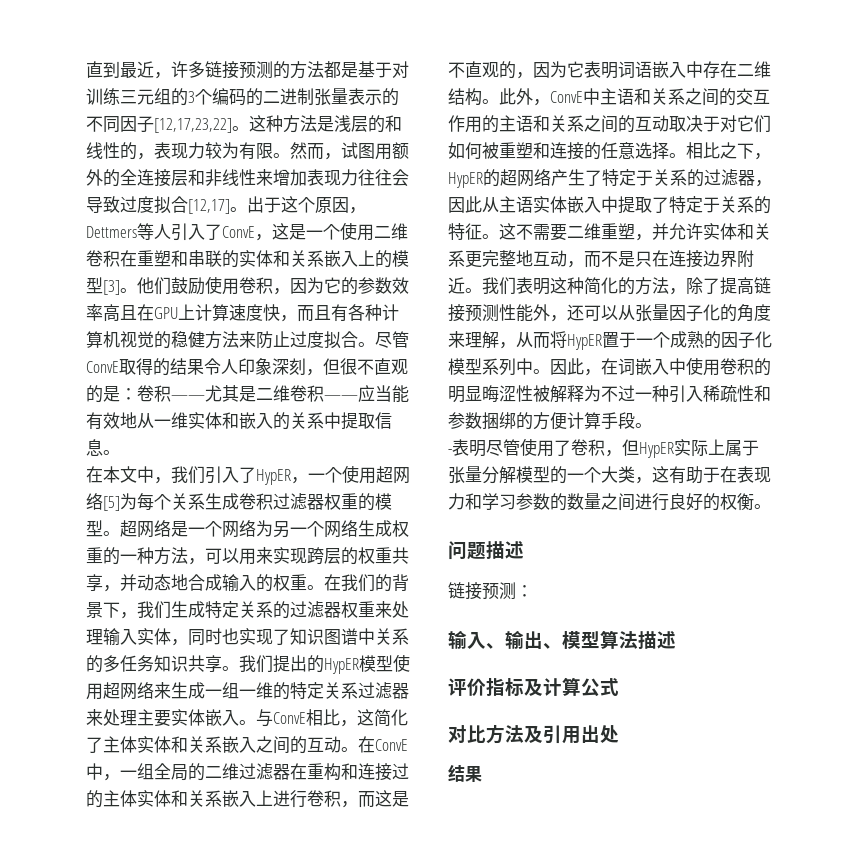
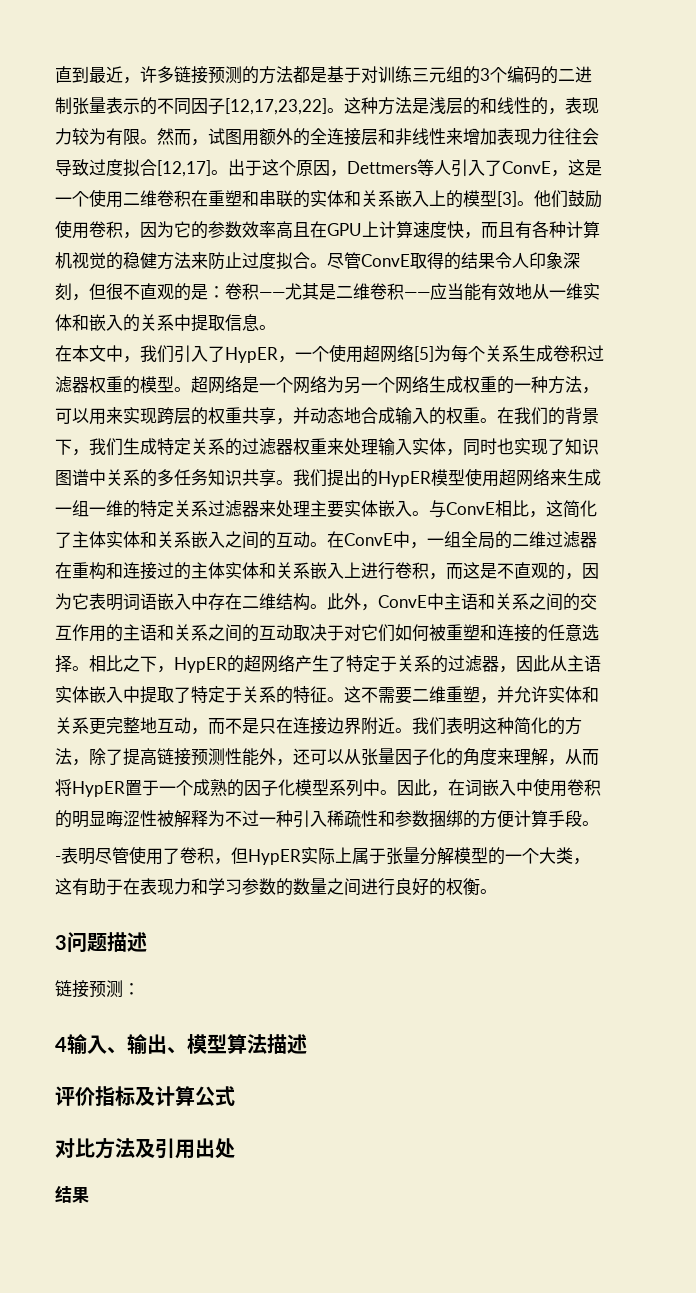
- 问题描述
+ 3问题描述
- 输入、输出、模型算法描述
+ 4输入、输出、模型算法描述

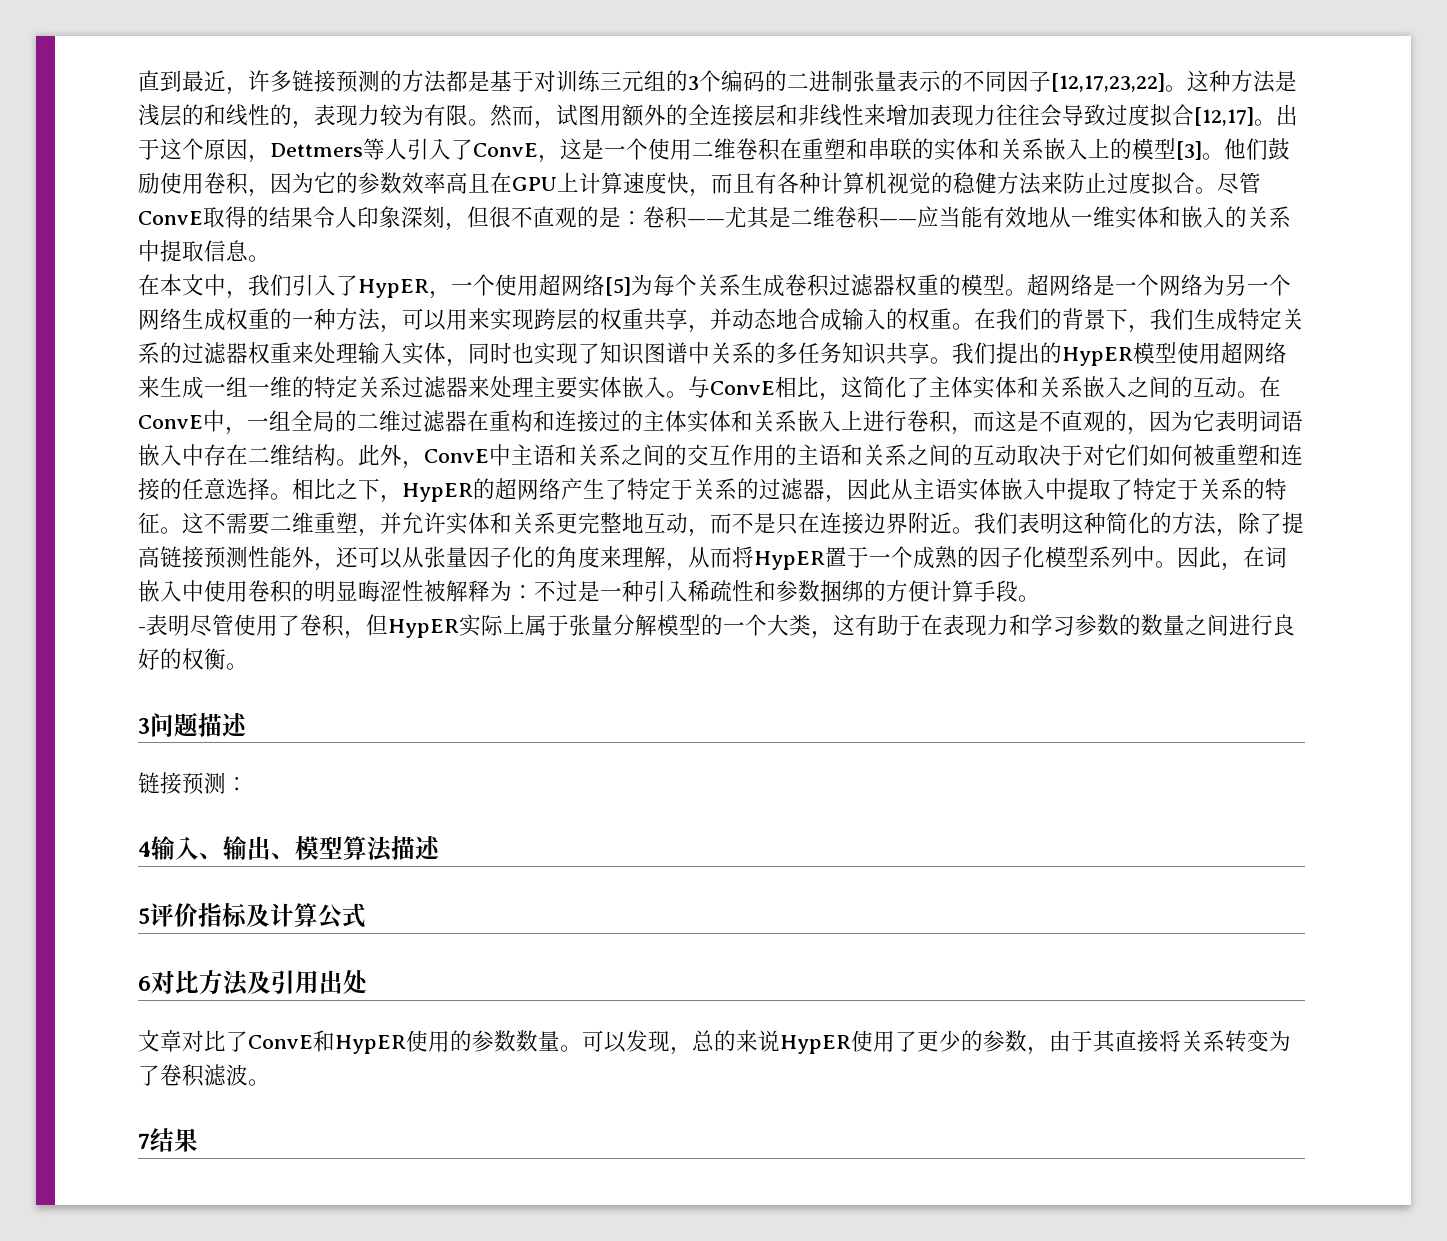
- 因此，在词嵌入中使用卷积的明显晦涩性被解释为不过一种引入稀疏性和参数捆绑的方便计算手段。
+ 因此，在词嵌入中使用卷积的明显晦涩性被解释为：不过是一种引入稀疏性和参数捆绑的方便计算手段。
- 评价指标及计算公式
+ 5评价指标及计算公式
- 对比方法及引用出处
- 结果
+ 6对比方法及引用出处
+ 文章对比了ConvE和HypER使用的参数数量。可以发现，总的来说HypER使用了更少的参数，由于其直接将关系转变为了卷积滤波。
+ 7结果

